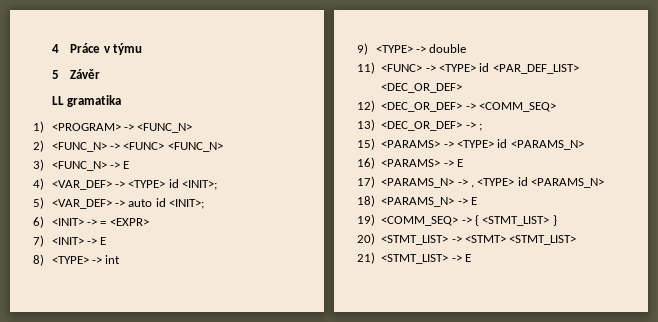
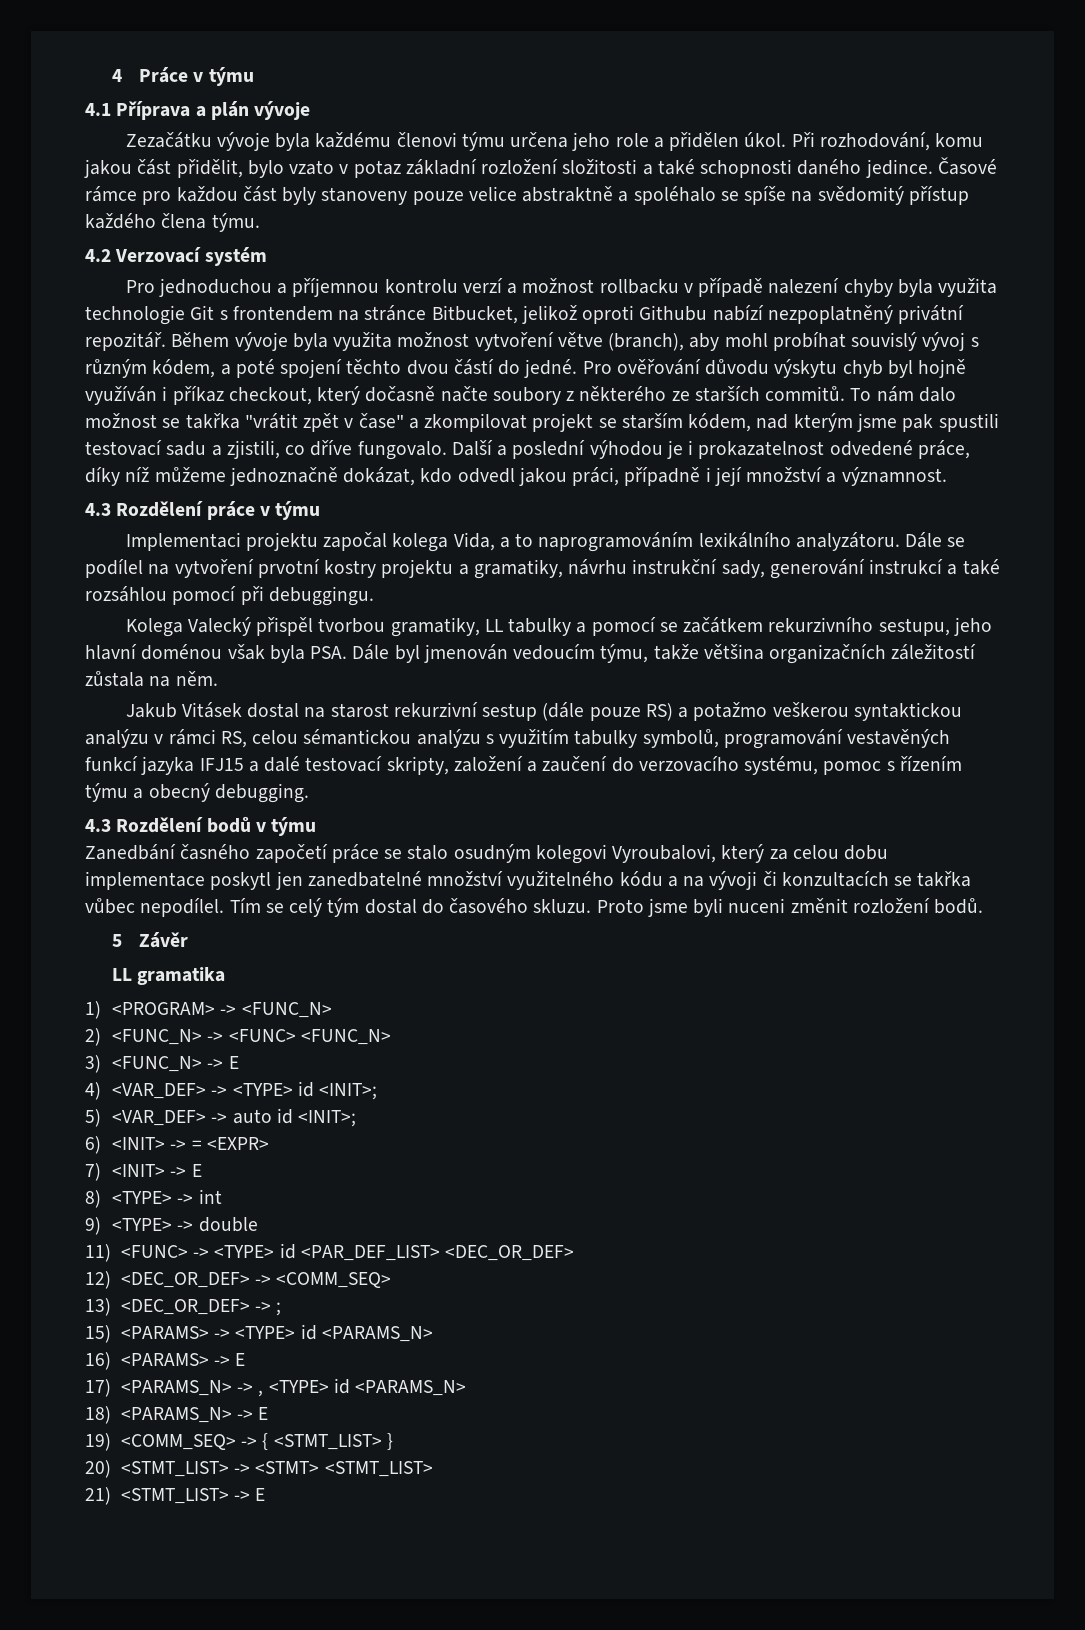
+ 4.1 Příprava a plán vývoje
+ Zezačátku vývoje byla každému členovi týmu určena jeho role a přidělen úkol. Při rozhodování, komu jakou část přidělit, bylo vzato v potaz základní rozložení složitosti a také schopnosti daného jedince. Časové rámce pro každou část byly stanoveny pouze velice abstraktně a spoléhalo se spíše na svědomitý přístup každého člena týmu.
+ 4.2 Verzovací systém
+ Pro jednoduchou a příjemnou kontrolu verzí a možnost rollbacku v případě nalezení chyby byla využita technologie Git s frontendem na stránce Bitbucket, jelikož oproti Githubu nabízí nezpoplatněný privátní repozitář. Během vývoje byla využita možnost vytvoření větve (branch), aby mohl probíhat souvislý vývoj s různým kódem, a poté spojení těchto dvou částí do jedné. Pro ověřování důvodu výskytu chyb byl hojně využíván i příkaz checkout, který dočasně načte soubory z některého ze starších commitů. To nám dalo možnost se takřka "vrátit zpět v čase" a zkompilovat projekt se starším kódem, nad kterým jsme pak spustili testovací sadu a zjistili, co dříve fungovalo. Další a poslední výhodou je i prokazatelnost odvedené práce, díky níž můžeme jednoznačně dokázat, kdo odvedl jakou práci, případně i její množství a významnost.
+ 4.3 Rozdělení práce v týmu
+ Implementaci projektu započal kolega Vida, a to naprogramováním lexikálního analyzátoru. Dále se podílel na vytvoření prvotní kostry projektu a gramatiky, návrhu instrukční sady, generování instrukcí a také rozsáhlou pomocí při debuggingu.
+ Kolega Valecký přispěl tvorbou gramatiky, LL tabulky a pomocí se začátkem rekurzivního sestupu, jeho hlavní doménou však byla PSA. Dále byl jmenován vedoucím týmu, takže většina organizačních záležitostí zůstala na něm.
+ Jakub Vitásek dostal na starost rekurzivní sestup (dále pouze RS) a potažmo veškerou syntaktickou analýzu v rámci RS, celou sémantickou analýzu s využitím tabulky symbolů, programování vestavěných funkcí jazyka IFJ15 a dalé testovací skripty, založení a zaučení do verzovacího systému, pomoc s řízením týmu a obecný debugging.
+ 4.3 Rozdělení bodů v týmu
+ Zanedbání časného započetí práce se stalo osudným kolegovi Vyroubalovi, který za celou dobu implementace poskytl jen zanedbatelné množství využitelného kódu a na vývoji či konzultacích se takřka vůbec nepodílel. Tím se celý tým dostal do časového skluzu. Proto jsme byli nuceni změnit rozložení bodů.

